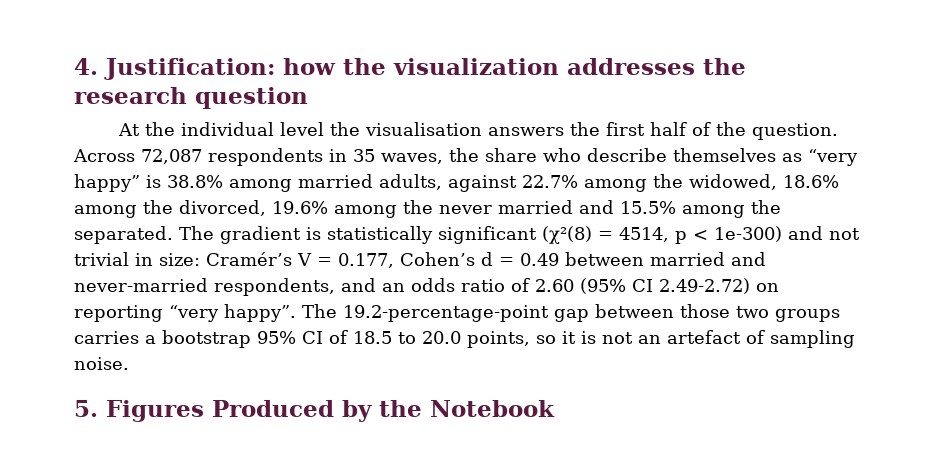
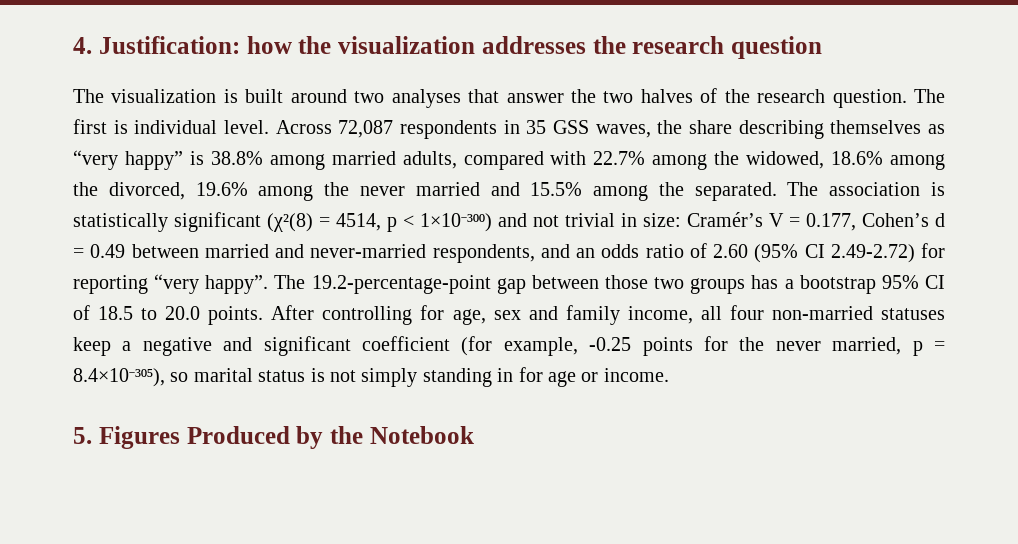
- At the individual level the visualisation answers the first half of the question.
+ The visualization is built around two analyses that answer the two halves of the research question. The first is individual level.
- Across 72,087 respondents in 35 waves, the share who describe themselves as “very happy” is 38.8% among married adults, against 22.7% among the widowed, 18.6% among the divorced, 19.6% among the never married and 15.5% among the separated.
+ Across 72,087 respondents in 35 GSS waves, the share describing themselves as “very happy” is 38.8% among married adults, compared with 22.7% among the widowed, 18.6% among the divorced, 19.6% among the never married and 15.5% among the separated.
- The gradient is statistically significant (χ²(8) = 4514, p < 1e-300) and not trivial in size: Cramér’s V = 0.177, Cohen’s d = 0.49 between married and never-married respondents, and an odds ratio of 2.60 (95% CI 2.49-2.72) on reporting “very happy”.
+ The association is statistically significant (χ²(8) = 4514, p < 1×10⁻³⁰⁰) and not trivial in size: Cramér’s V = 0.177, Cohen’s d = 0.49 between married and never-married respondents, and an odds ratio of 2.60 (95% CI 2.49-2.72) for reporting “very happy”.
- The 19.2-percentage-point gap between those two groups carries a bootstrap 95% CI of 18.5 to 20.0 points, so it is not an artefact of sampling noise.
+ The 19.2-percentage-point gap between those two groups has a bootstrap 95% CI of 18.5 to 20.0 points. After controlling for age, sex and family income, all four non-married statuses keep a negative and significant coefficient (for example, -0.25 points for the never married, p = 8.4×10⁻³⁰⁵), so marital status is not simply standing in for age or income.

